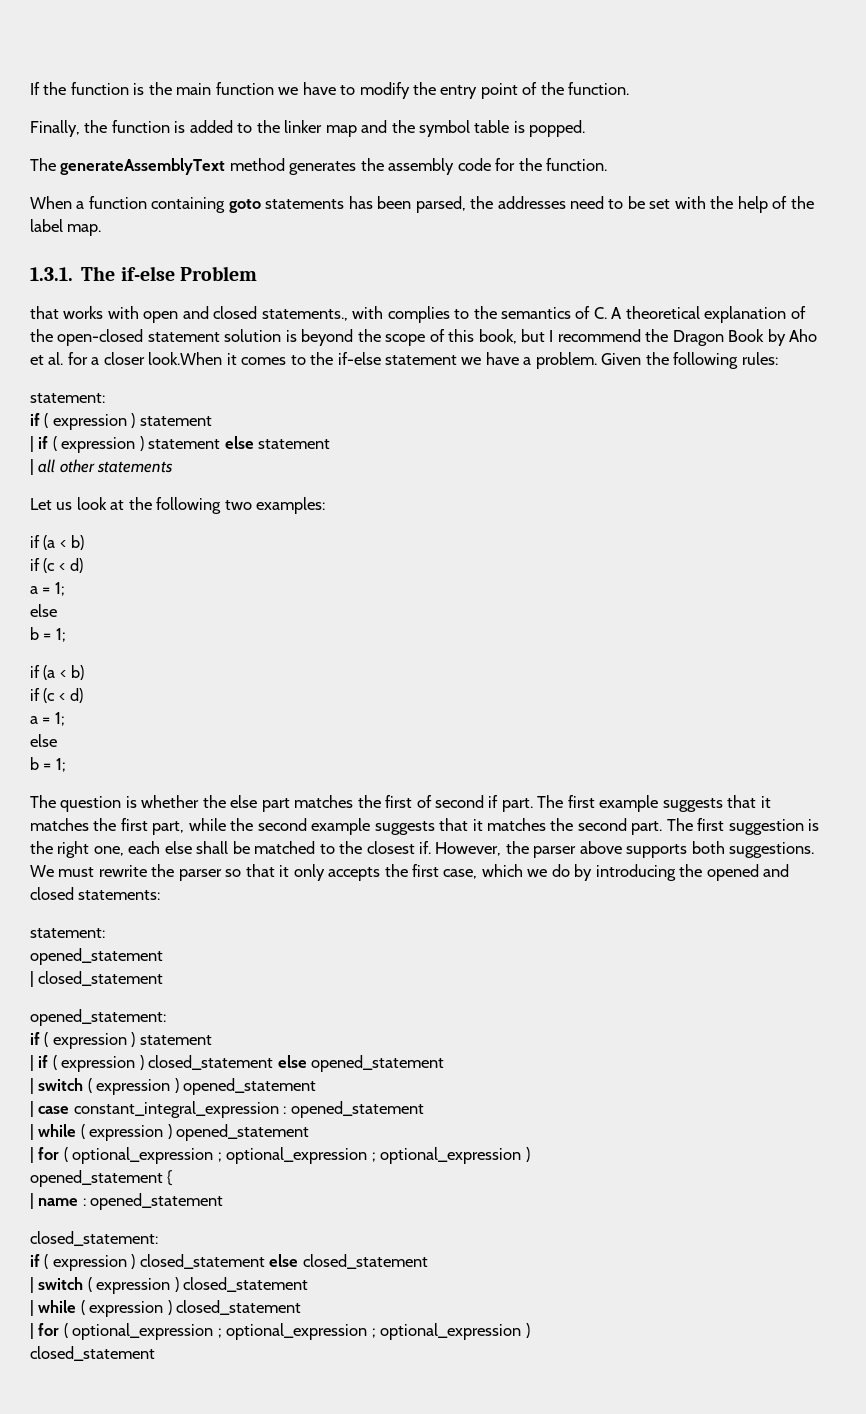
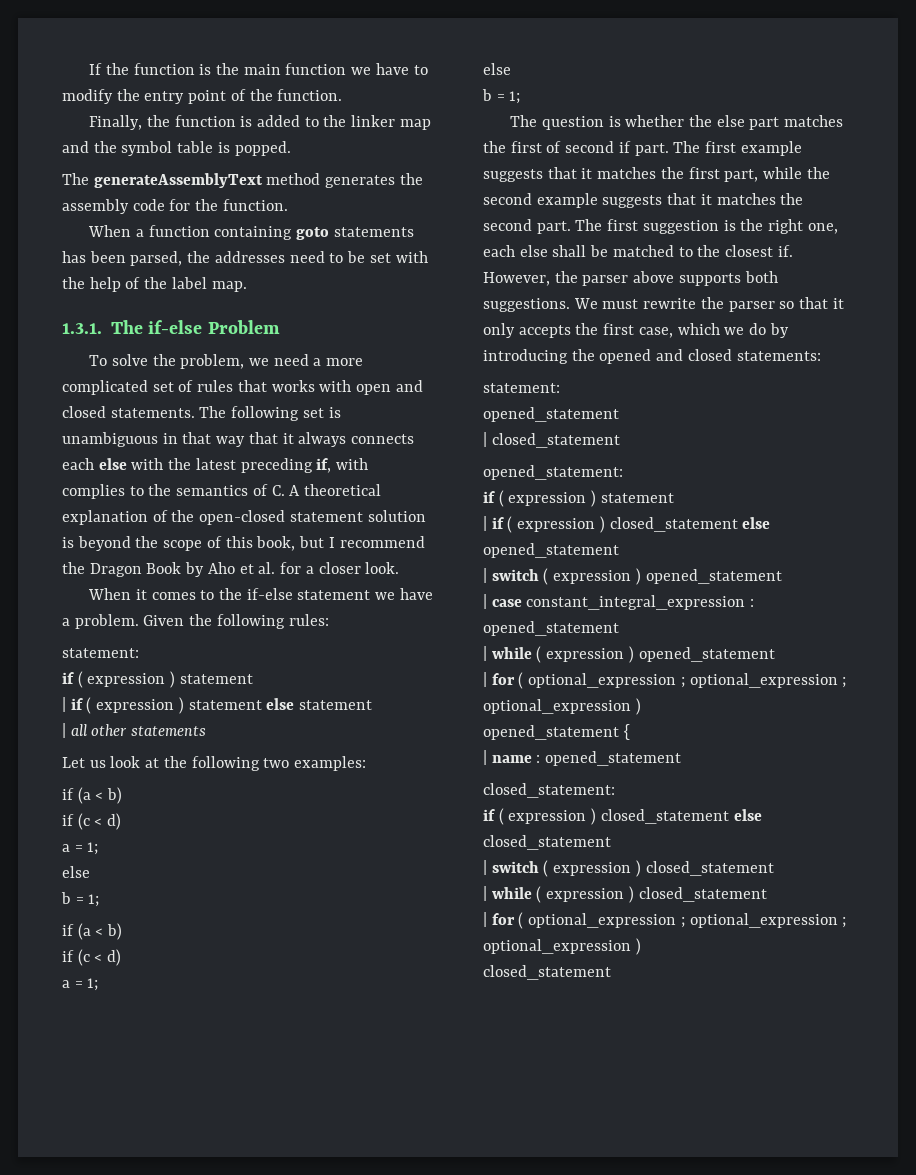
- that works with open and closed statements., with complies to the semantics of C. A theoretical explanation of the open-closed statement solution is beyond the scope of this book, but I recommend the Dragon Book by Aho et al. for a closer look.When it comes to the if-else statement we have a problem.
+ To solve the problem, we need a more complicated set of rules that works with open and closed statements. The following set is unambiguous in that way that it always connects each else with the latest preceding if, with complies to the semantics of C. A theoretical explanation of the open-closed statement solution is beyond the scope of this book, but I recommend the Dragon Book by Aho et al. for a closer look.
+ When it comes to the if-else statement we have a problem.

